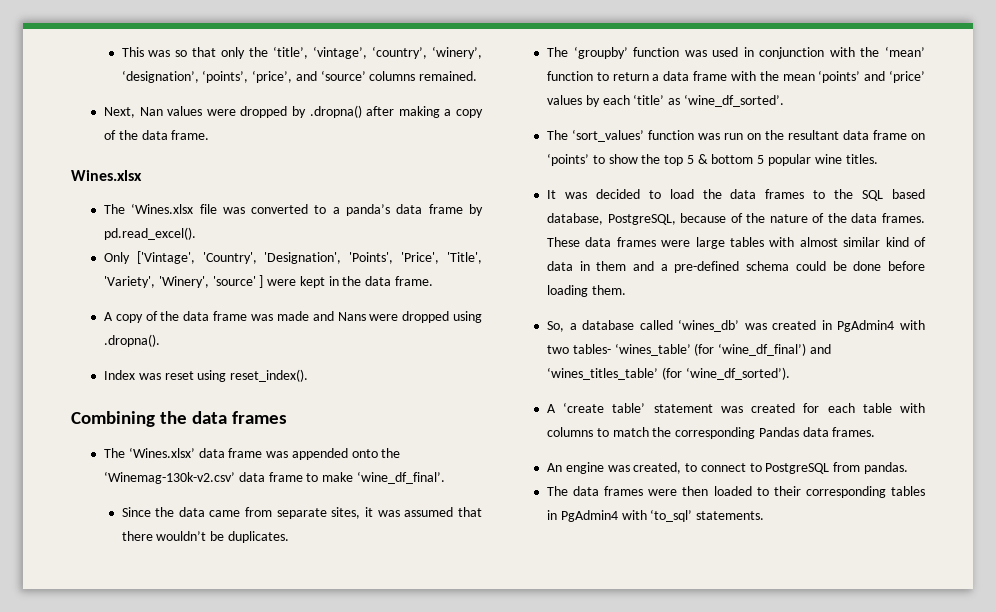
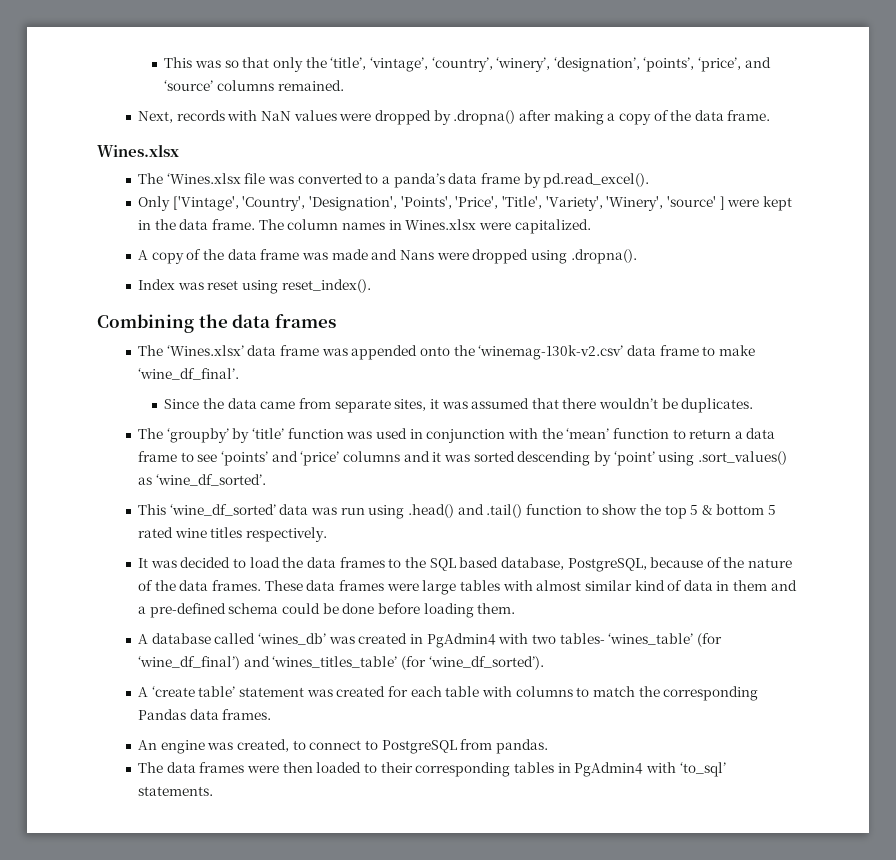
- Next, Nan values were dropped by .dropna() after making a copy of the data frame.
+ Next, records with NaN values were dropped by .dropna() after making a copy of the data frame.
+ The column names in Wines.xlsx were capitalized.
- The ‘Wines.xlsx’ data frame was appended onto the ‘Winemag-130k-v2.csv’ data frame to make ‘wine_df_final’.
+ The ‘Wines.xlsx’ data frame was appended onto the ‘winemag-130k-v2.csv’ data frame to make ‘wine_df_final’.
- The ‘groupby’ function was used in conjunction with the ‘mean’ function to return a data frame with the mean ‘points’ and ‘price’ values by each ‘title’ as ‘wine_df_sorted’.
- The ‘sort_values’ function was run on the resultant data frame on ‘points’ to show the top 5 & bottom 5 popular wine titles.
+ The ‘groupby’ by ‘title’ function was used in conjunction with the ‘mean’ function to return a data frame to see ‘points’ and ‘price’ columns and it was sorted descending by ‘point’ using .sort_values() as ‘wine_df_sorted’.
+ This ‘wine_df_sorted’ data was run using .head() and .tail() function to show the top 5 & bottom 5 rated wine titles respectively.
- So, a database called ‘wines_db’ was created in PgAdmin4 with two tables- ‘wines_table’ (for ‘wine_df_final’) and ‘wines_titles_table’ (for ‘wine_df_sorted’).
+ A database called ‘wines_db’ was created in PgAdmin4 with two tables- ‘wines_table’ (for ‘wine_df_final’) and ‘wines_titles_table’ (for ‘wine_df_sorted’).

